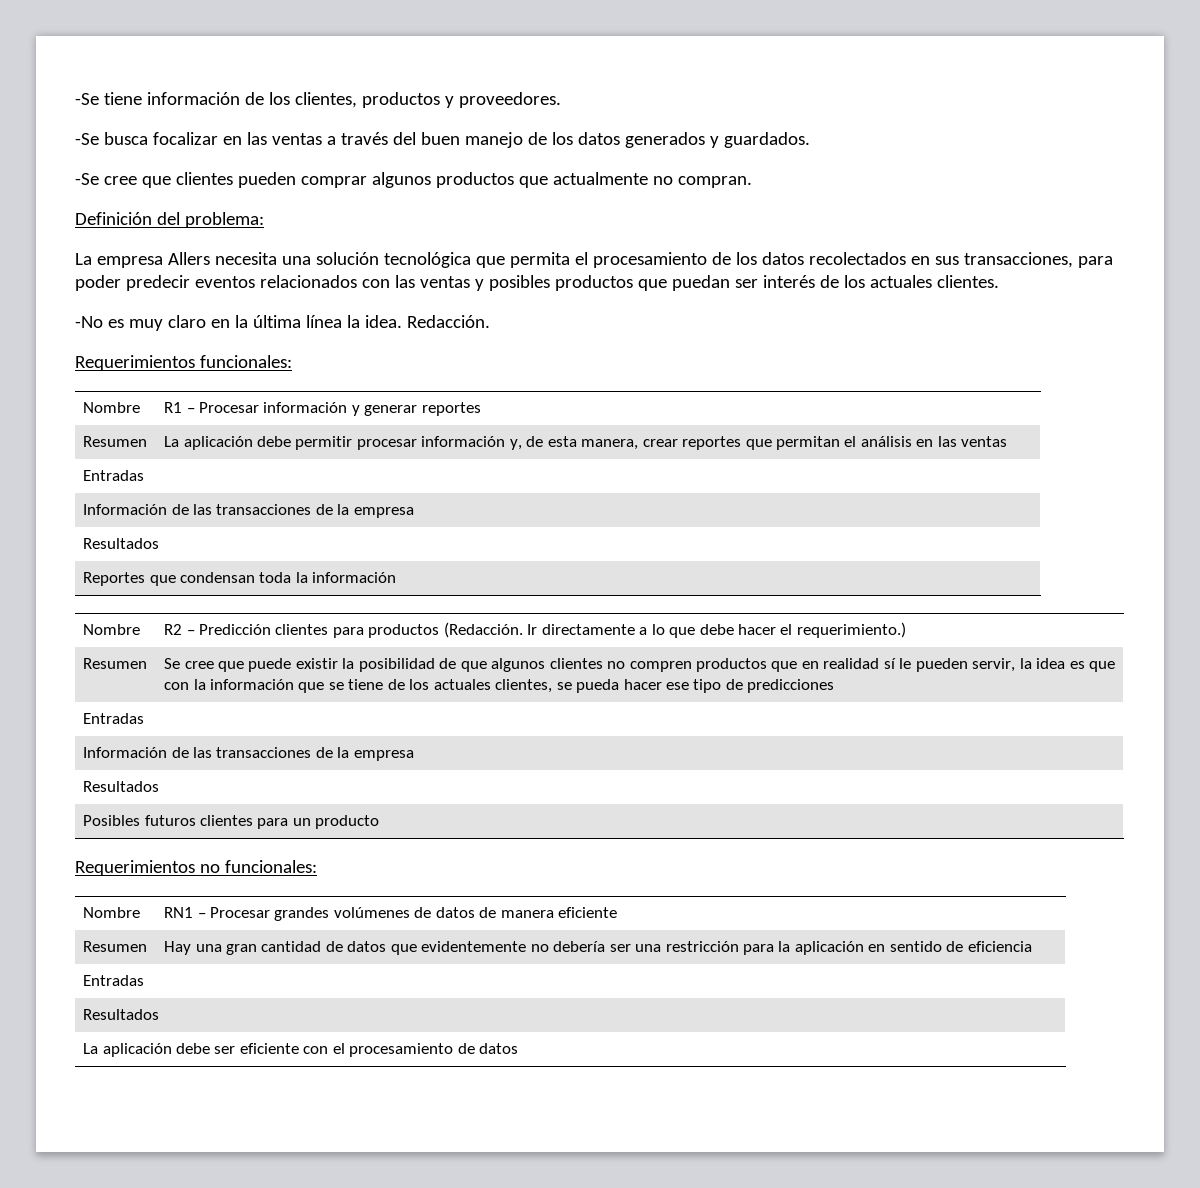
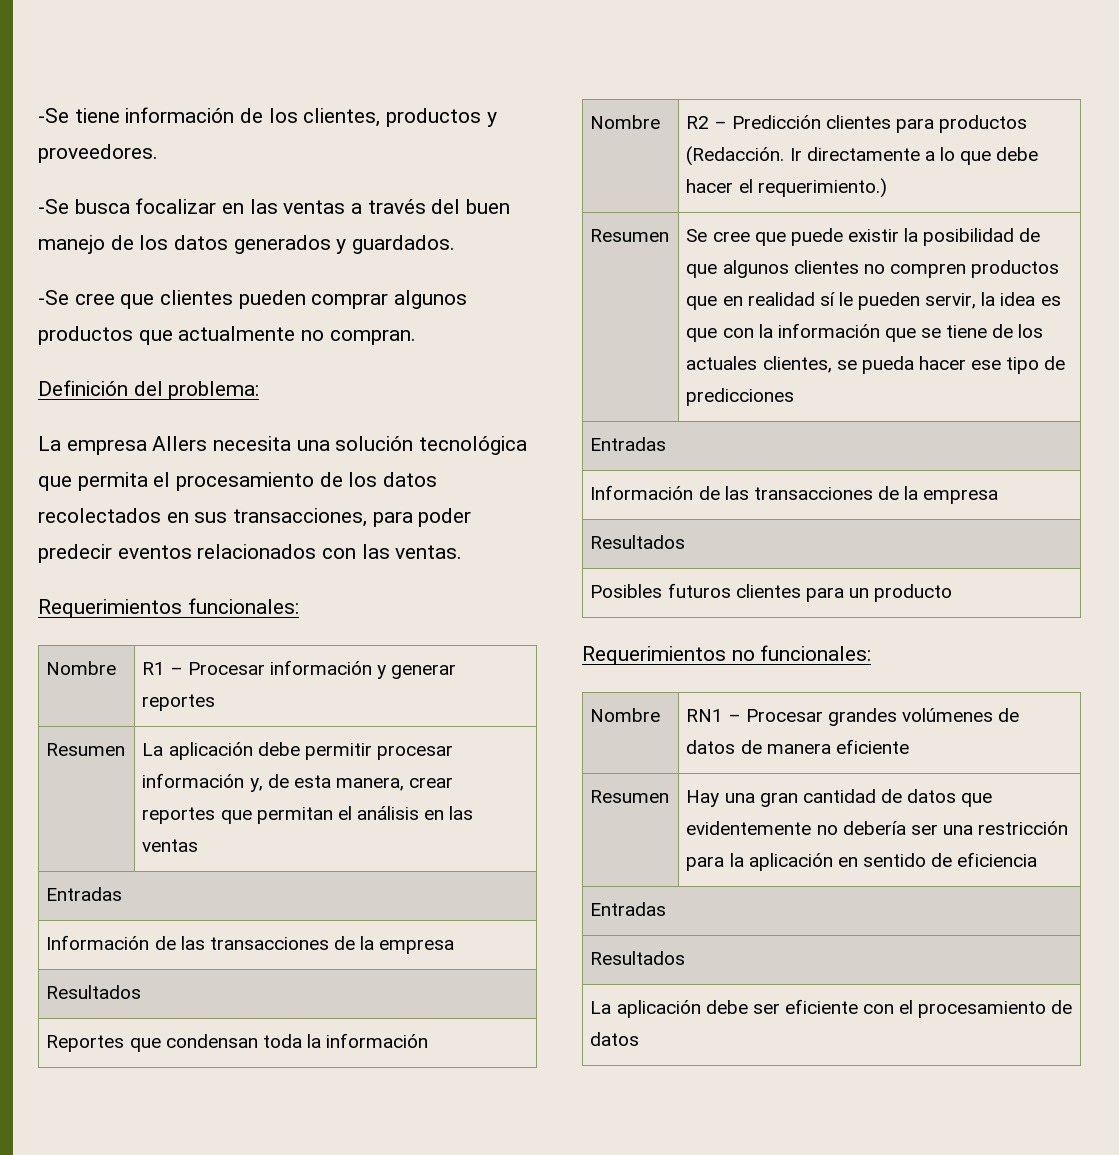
- La empresa Allers necesita una solución tecnológica que permita el procesamiento de los datos recolectados en sus transacciones, para poder predecir eventos relacionados con las ventas y posibles productos que puedan ser interés de los actuales clientes.
- -No es muy claro en la última línea la idea. Redacción.
+ La empresa Allers necesita una solución tecnológica que permita el procesamiento de los datos recolectados en sus transacciones, para poder predecir eventos relacionados con las ventas.

